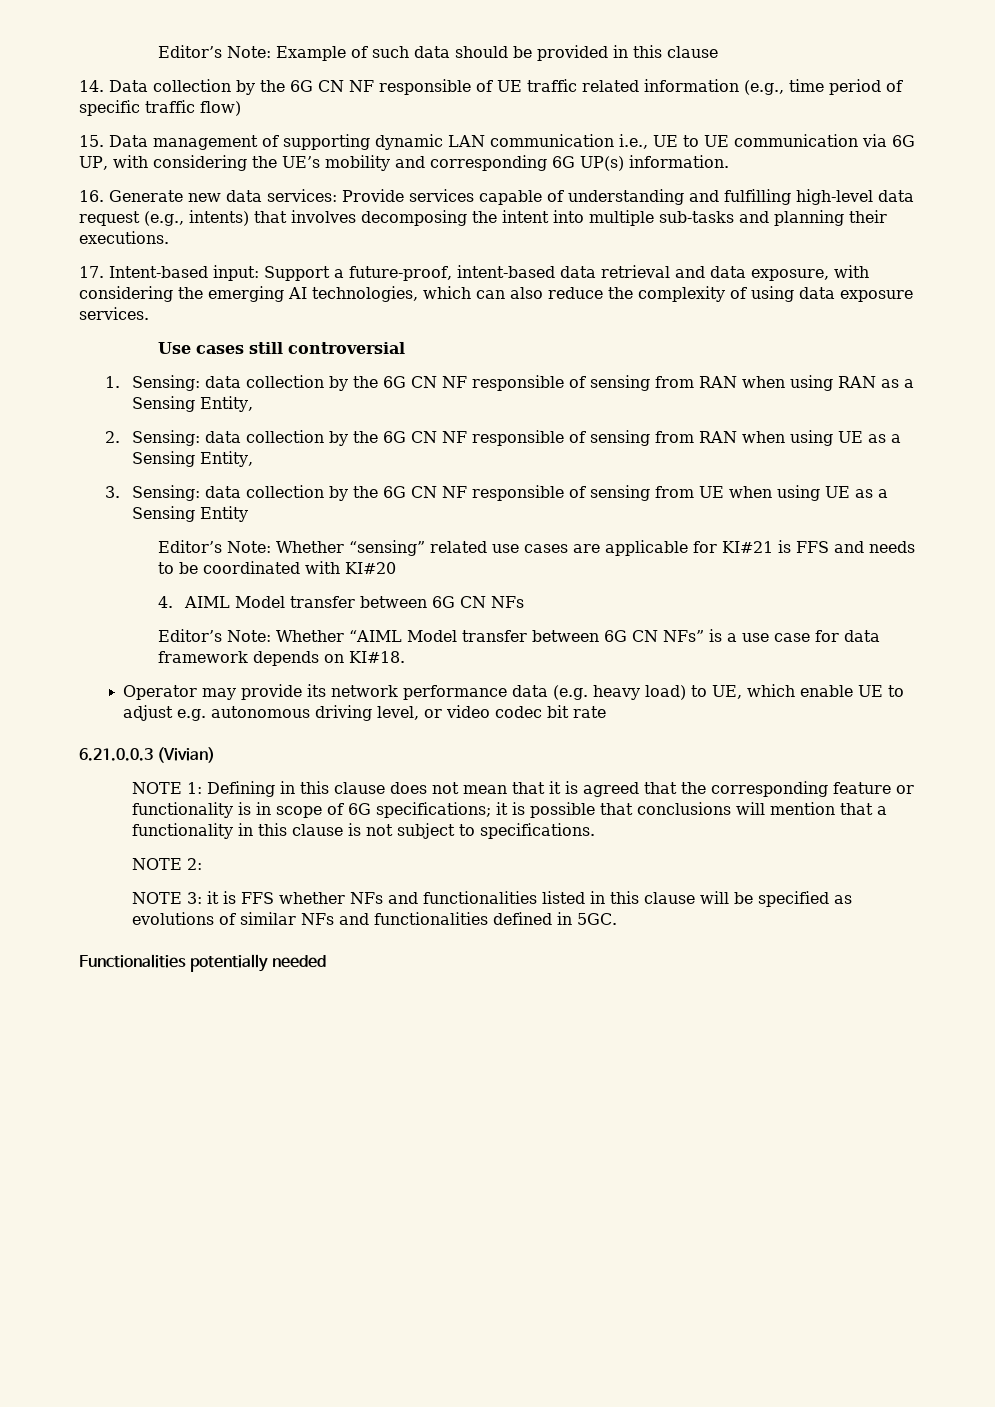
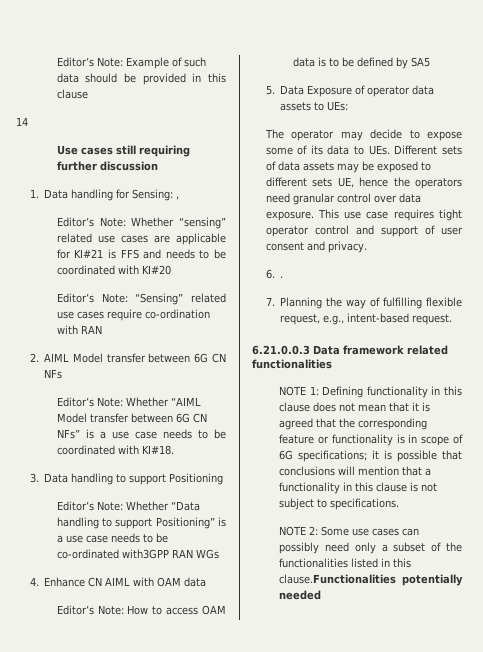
- 14. Data collection by the 6G CN NF responsible of UE traffic related information (e.g., time period of specific traffic flow)
- 15. Data management of supporting dynamic LAN communication i.e., UE to UE communication via 6G UP, with considering the UE’s mobility and corresponding 6G UP(s) information.
- 16. Generate new data services: Provide services capable of understanding and fulfilling high-level data request (e.g., intents) that involves decomposing the intent into multiple sub-tasks and planning their executions.
- 17. Intent-based input: Support a future-proof, intent-based data retrieval and data exposure, with considering the emerging AI technologies, which can also reduce the complexity of using data exposure services.
- Use cases still controversial
- 1. Sensing: data collection by the 6G CN NF responsible of sensing from RAN when using RAN as a Sensing Entity,
- 2. Sensing: data collection by the 6G CN NF responsible of sensing from RAN when using UE as a Sensing Entity,
- 3. Sensing: data collection by the 6G CN NF responsible of sensing from UE when using UE as a Sensing Entity
+ 14
+ Use cases still requiring further discussion
+ 1. Data handling for Sensing: ,
- 4. AIML Model transfer between 6G CN NFs
+ Editor’s Note: “Sensing” related use cases require co-ordination with RAN
+ 2. AIML Model transfer between 6G CN NFs
- Editor’s Note: Whether “AIML Model transfer between 6G CN NFs” is a use case for data framework depends on KI#18.
- Operator may provide its network performance data (e.g. heavy load) to UE, which enable UE to adjust e.g. autonomous driving level, or video codec bit rate
- 6.21.0.0.3 (Vivian)
+ Editor’s Note: Whether “AIML Model transfer between 6G CN NFs” is a use case needs to be coordinated with KI#18.
+ 3. Data handling to support Positioning
+ Editor’s Note: Whether “Data handling to support Positioning” is a use case needs to be co-ordinated with3GPP RAN WGs
+ 4. Enhance CN AIML with OAM data
+ Editor’s Note: How to access OAM data is to be defined by SA5
+ 5. Data Exposure of operator data assets to UEs:
+ The operator may decide to expose some of its data to UEs. Different sets of data assets may be exposed to different sets UE, hence the operators need granular control over data exposure. This use case requires tight operator control and support of user consent and privacy.
+ 6. .
+ 7. Planning the way of fulfilling flexible request, e.g., intent-based request.
+ 6.21.0.0.3 Data framework related functionalities
- NOTE 1: Defining in this clause does not mean that it is agreed that the corresponding feature or functionality is in scope of 6G specifications; it is possible that conclusions will mention that a functionality in this clause is not subject to specifications.
+ NOTE 1: Defining functionality in this clause does not mean that it is agreed that the corresponding feature or functionality is in scope of 6G specifications; it is possible that conclusions will mention that a functionality in this clause is not subject to specifications.
- NOTE 2:
- NOTE 3: it is FFS whether NFs and functionalities listed in this clause will be specified as evolutions of similar NFs and functionalities defined in 5GC.
- Functionalities potentially needed
+ NOTE 2: Some use cases can possibly need only a subset of the functionalities listed in this clause.Functionalities potentially needed

